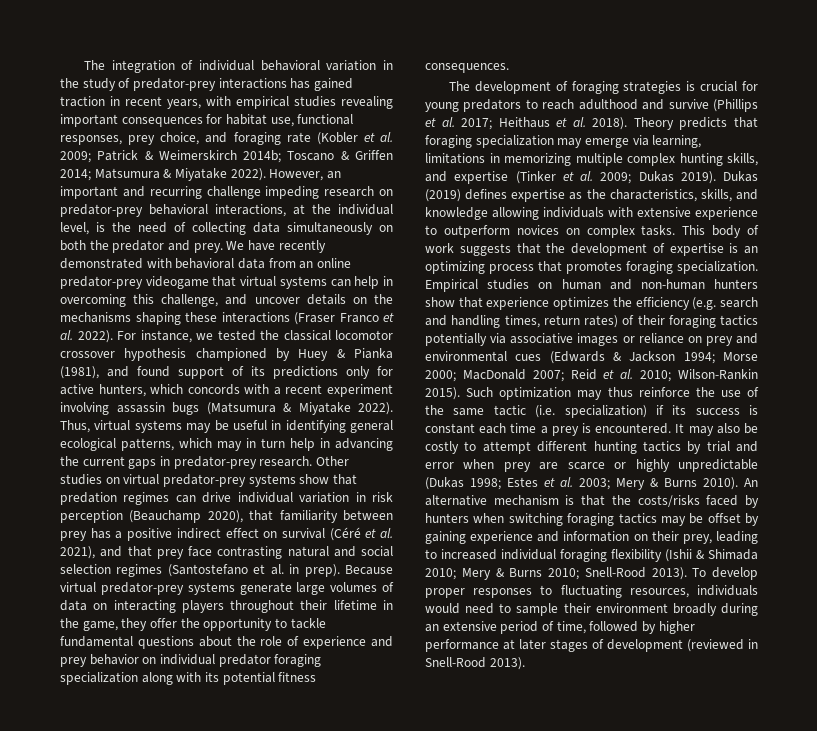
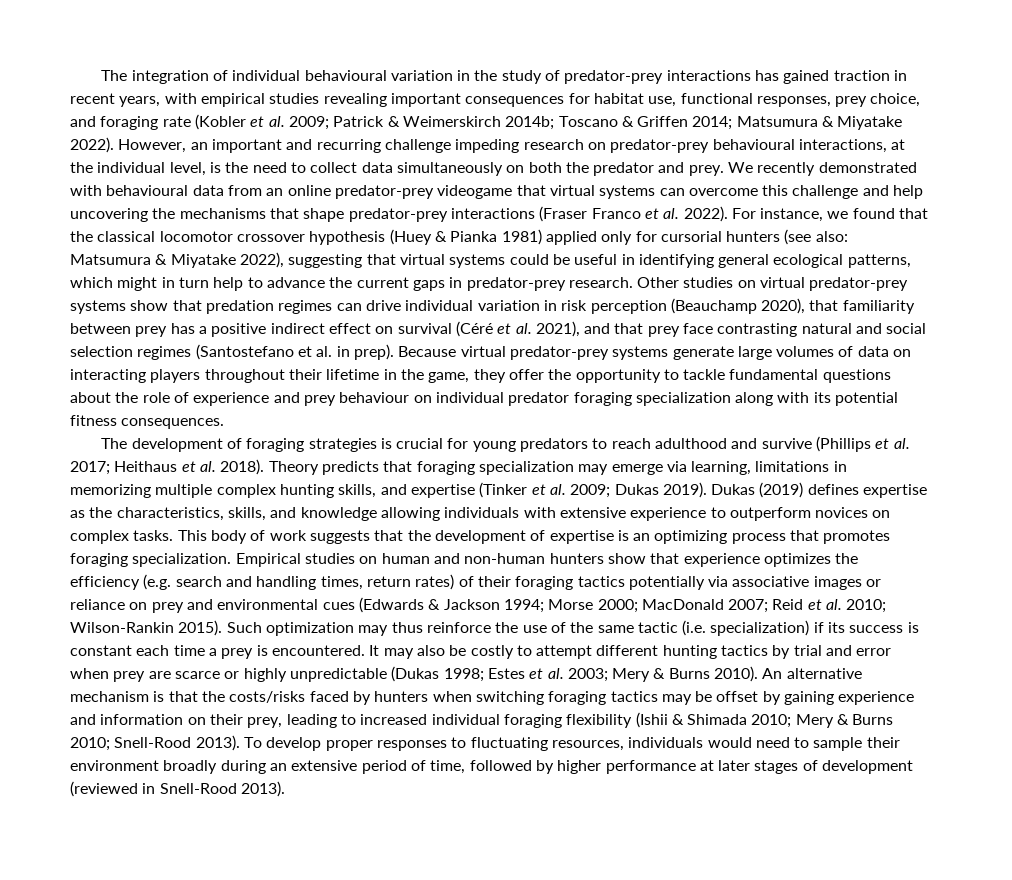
- The integration of individual behavioral variation in the study of predator-prey interactions has gained traction in recent years, with empirical studies revealing important consequences for habitat use, functional responses, prey choice, and foraging rate (Kobler et al. 2009; Patrick & Weimerskirch 2014b; Toscano & Griffen 2014; Matsumura & Miyatake 2022).
+ The integration of individual behavioural variation in the study of predator-prey interactions has gained traction in recent years, with empirical studies revealing important consequences for habitat use, functional responses, prey choice, and foraging rate (Kobler et al. 2009; Patrick & Weimerskirch 2014b; Toscano & Griffen 2014; Matsumura & Miyatake 2022).
- However, an important and recurring challenge impeding research on predator-prey behavioral interactions, at the individual level, is the need of collecting data simultaneously on both the predator and prey.
+ However, an important and recurring challenge impeding research on predator-prey behavioural interactions, at the individual level, is the need to collect data simultaneously on both the predator and prey.
- We have recently demonstrated with behavioral data from an online predator-prey videogame that virtual systems can help in overcoming this challenge, and uncover details on the mechanisms shaping these interactions (Fraser Franco et al. 2022).
+ We recently demonstrated with behavioural data from an online predator-prey videogame that virtual systems can overcome this challenge and help uncovering the mechanisms that shape predator-prey interactions (Fraser Franco et al. 2022).
- For instance, we tested the classical locomotor crossover hypothesis championed by Huey & Pianka (1981), and found support of its predictions only for active hunters, which concords with a recent experiment involving assassin bugs (Matsumura & Miyatake 2022). Thus, virtual systems may be useful in identifying general ecological patterns, which may in turn help in advancing the current gaps in predator-prey research.
+ For instance, we found that the classical locomotor crossover hypothesis (Huey & Pianka 1981) applied only for cursorial hunters (see also: Matsumura & Miyatake 2022), suggesting that virtual systems could be useful in identifying general ecological patterns, which might in turn help to advance the current gaps in predator-prey research.
- Because virtual predator-prey systems generate large volumes of data on interacting players throughout their lifetime in the game, they offer the opportunity to tackle fundamental questions about the role of experience and prey behavior on individual predator foraging specialization along with its potential fitness consequences.
+ Because virtual predator-prey systems generate large volumes of data on interacting players throughout their lifetime in the game, they offer the opportunity to tackle fundamental questions about the role of experience and prey behaviour on individual predator foraging specialization along with its potential fitness consequences.

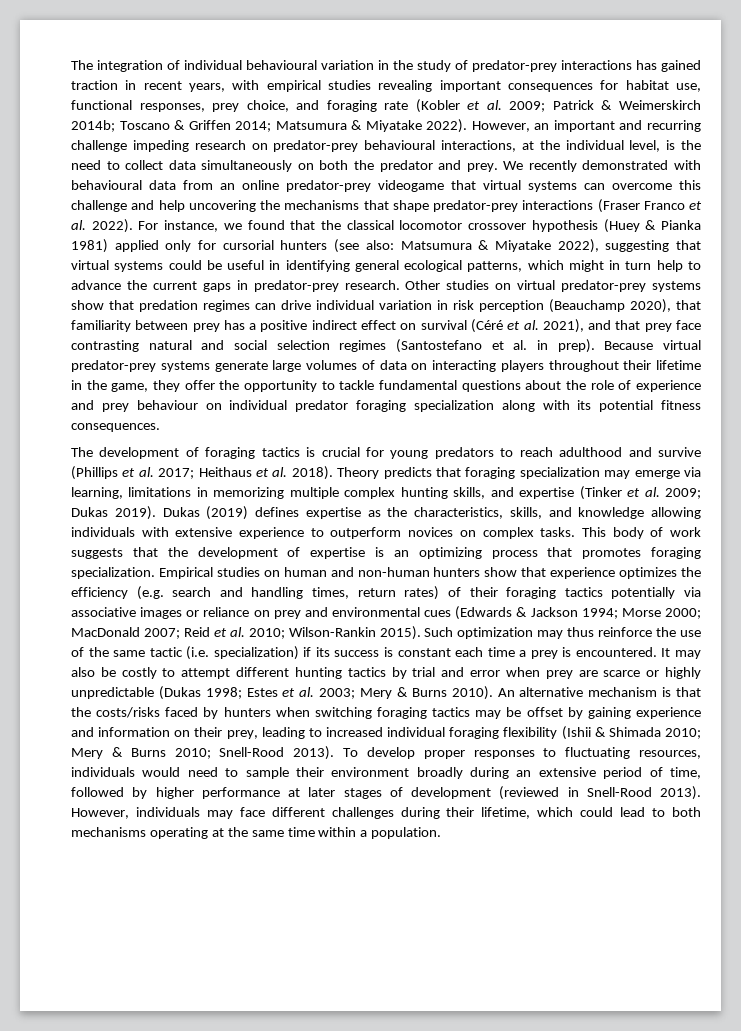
- The development of foraging strategies is crucial for young predators to reach adulthood and survive (Phillips et al. 2017; Heithaus et al. 2018).
+ The development of foraging tactics is crucial for young predators to reach adulthood and survive (Phillips et al. 2017; Heithaus et al. 2018).
+ However, individuals may face different challenges during their lifetime, which could lead to both mechanisms operating at the same time within a population.

